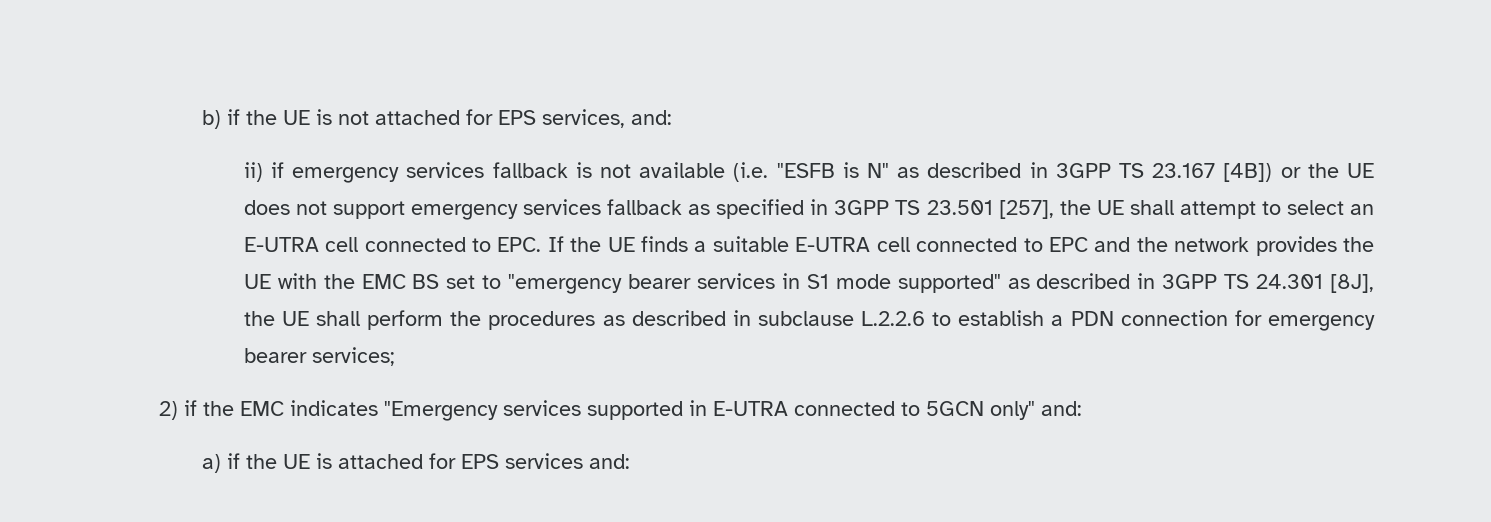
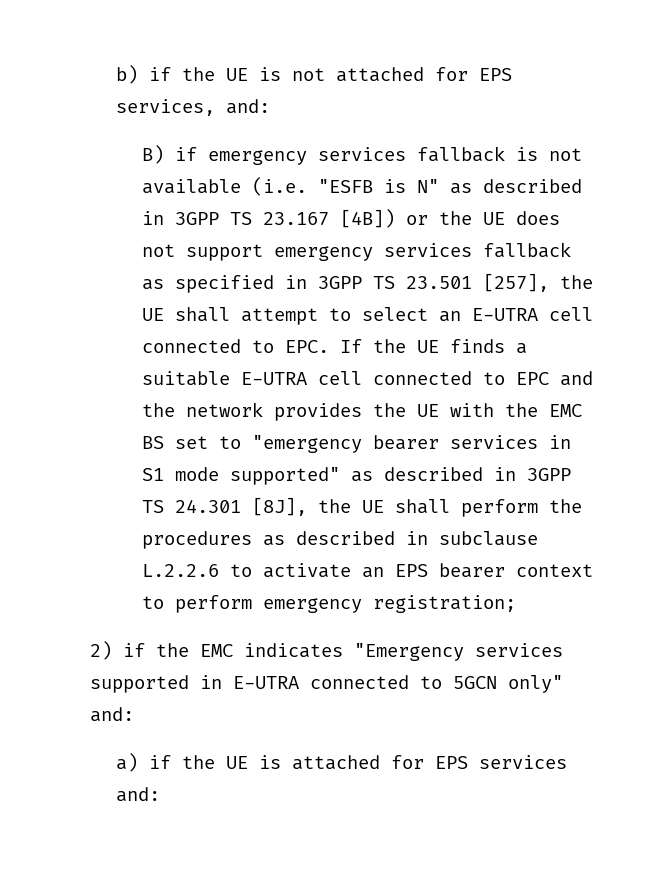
- ii) if emergency services fallback is not available (i.e. "ESFB is N" as described in 3GPP TS 23.167 [4B]) or the UE does not support emergency services fallback as specified in 3GPP TS 23.501 [257], the UE shall attempt to select an E-UTRA cell connected to EPC. If the UE finds a suitable E-UTRA cell connected to EPC and the network provides the UE with the EMC BS set to "emergency bearer services in S1 mode supported" as described in 3GPP TS 24.301 [8J], the UE shall perform the procedures as described in subclause L.2.2.6 to establish a PDN connection for emergency bearer services;
+ B) if emergency services fallback is not available (i.e. "ESFB is N" as described in 3GPP TS 23.167 [4B]) or the UE does not support emergency services fallback as specified in 3GPP TS 23.501 [257], the UE shall attempt to select an E-UTRA cell connected to EPC. If the UE finds a suitable E-UTRA cell connected to EPC and the network provides the UE with the EMC BS set to "emergency bearer services in S1 mode supported" as described in 3GPP TS 24.301 [8J], the UE shall perform the procedures as described in subclause L.2.2.6 to activate an EPS bearer context to perform emergency registration;

